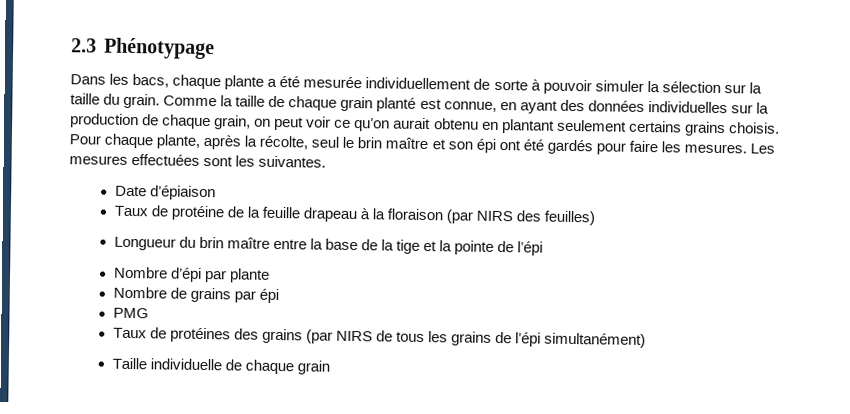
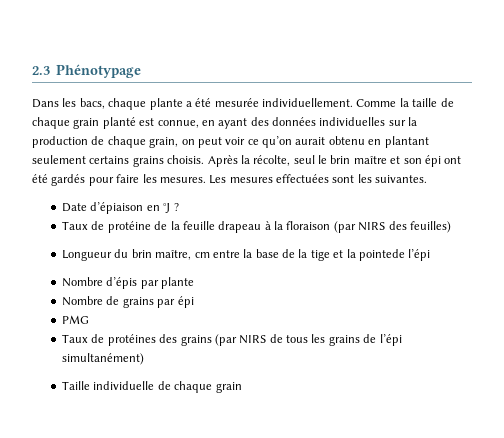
- Dans les bacs, chaque plante a été mesurée individuellement de sorte à pouvoir simuler la sélection sur la taille du grain.
+ Dans les bacs, chaque plante a été mesurée individuellement.
- Pour chaque plante, après la récolte, seul le brin maître et son épi ont été gardés pour faire les mesures.
+ Après la récolte, seul le brin maître et son épi ont été gardés pour faire les mesures.
- Date d’épiaison
+ Date d’épiaison en °J ?
- Longueur du brin maître entre la base de la tige et la pointe de l’épi
+ Longueur du brin maître, cm entre la base de la tige et la pointede l’épi
- Nombre d’épi par plante
+ Nombre d’épis par plante

